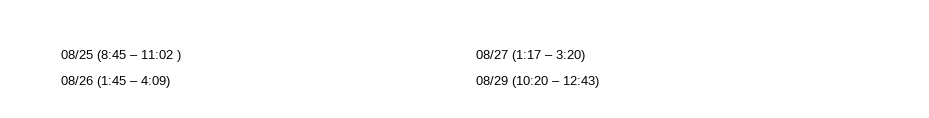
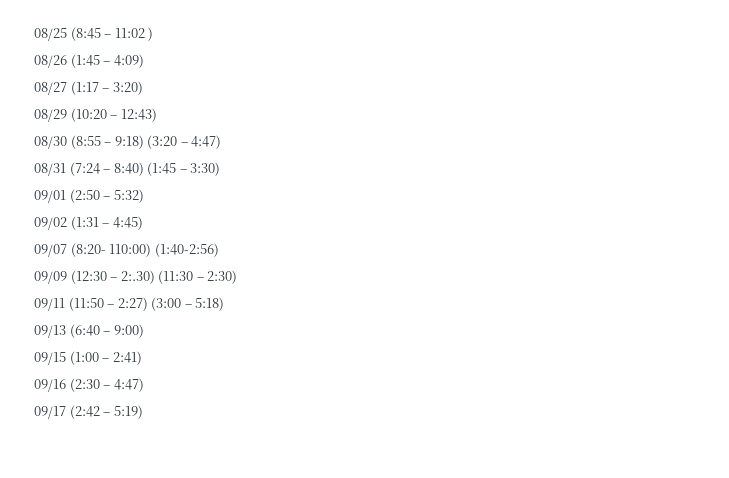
+ 08/30 (8:55 – 9:18) (3:20 – 4:47)
+ 08/31 (7:24 – 8:40) (1:45 – 3:30)
+ 09/01 (2:50 – 5:32)
+ 09/02 (1:31 – 4:45)
+ 09/07 (8:20- 110:00) (1:40-2:56)
+ 09/09 (12:30 – 2:.30) (11:30 – 2:30)
+ 09/11 (11:50 – 2:27) (3:00 – 5:18)
+ 09/13 (6:40 – 9:00)
+ 09/15 (1:00 – 2:41)
+ 09/16 (2:30 – 4:47)
+ 09/17 (2:42 – 5:19)

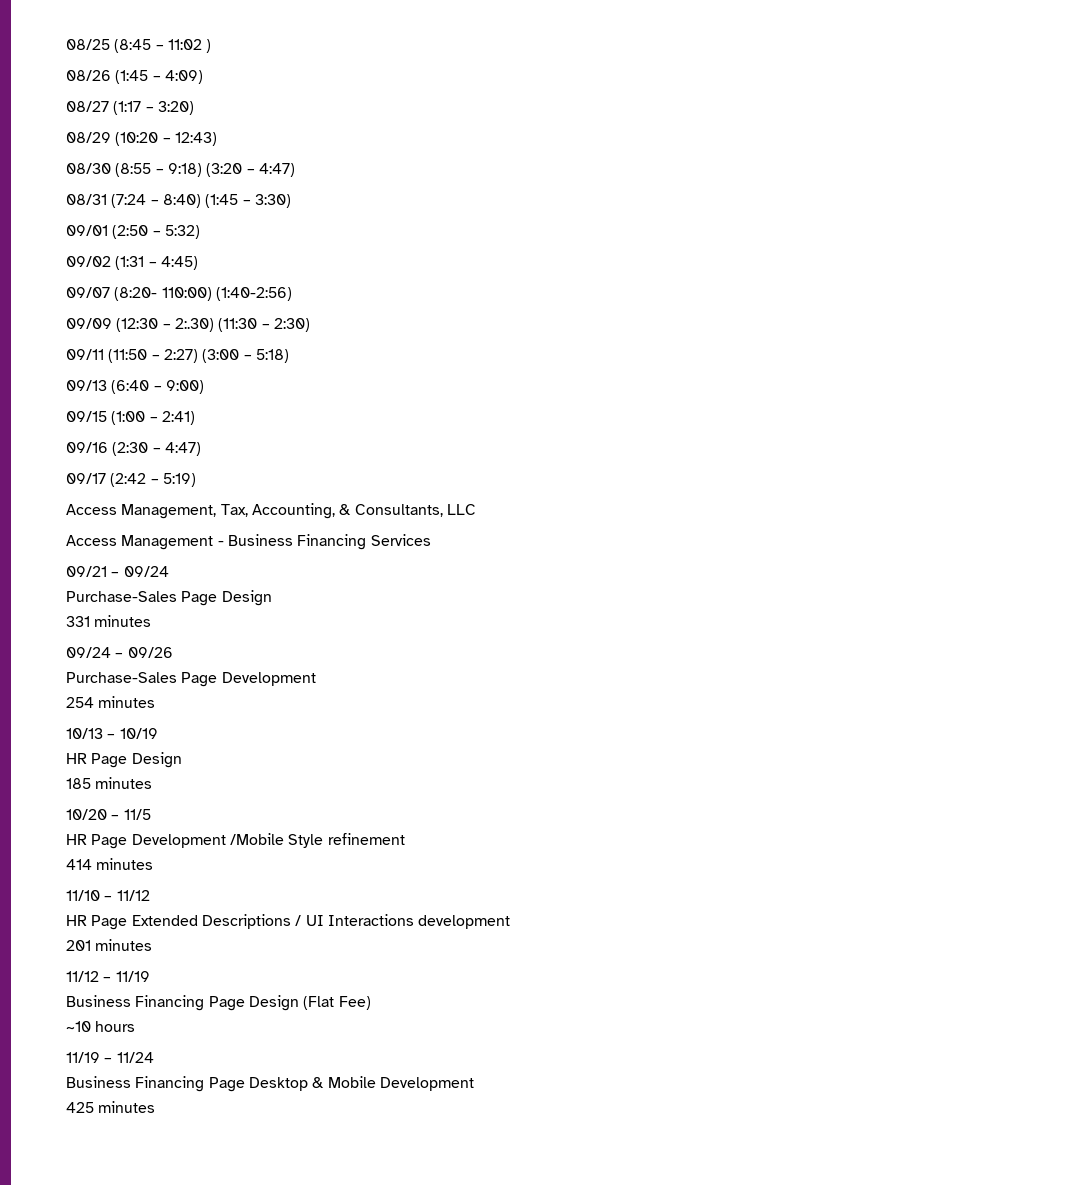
+ Access Management, Tax, Accounting, & Consultants, LLC
+ Access Management - Business Financing Services
+ 09/21 – 09/24
+ Purchase-Sales Page Design
+ 331 minutes
+ 09/24 – 09/26
+ Purchase-Sales Page Development
+ 254 minutes
+ 10/13 – 10/19
+ HR Page Design
+ 185 minutes
+ 10/20 – 11/5
+ HR Page Development /Mobile Style refinement
+ 414 minutes
+ 11/10 – 11/12
+ HR Page Extended Descriptions / UI Interactions development
+ 201 minutes
+ 11/12 – 11/19
+ Business Financing Page Design (Flat Fee)
+ ~10 hours
+ 11/19 – 11/24
+ Business Financing Page Desktop & Mobile Development
+ 425 minutes

